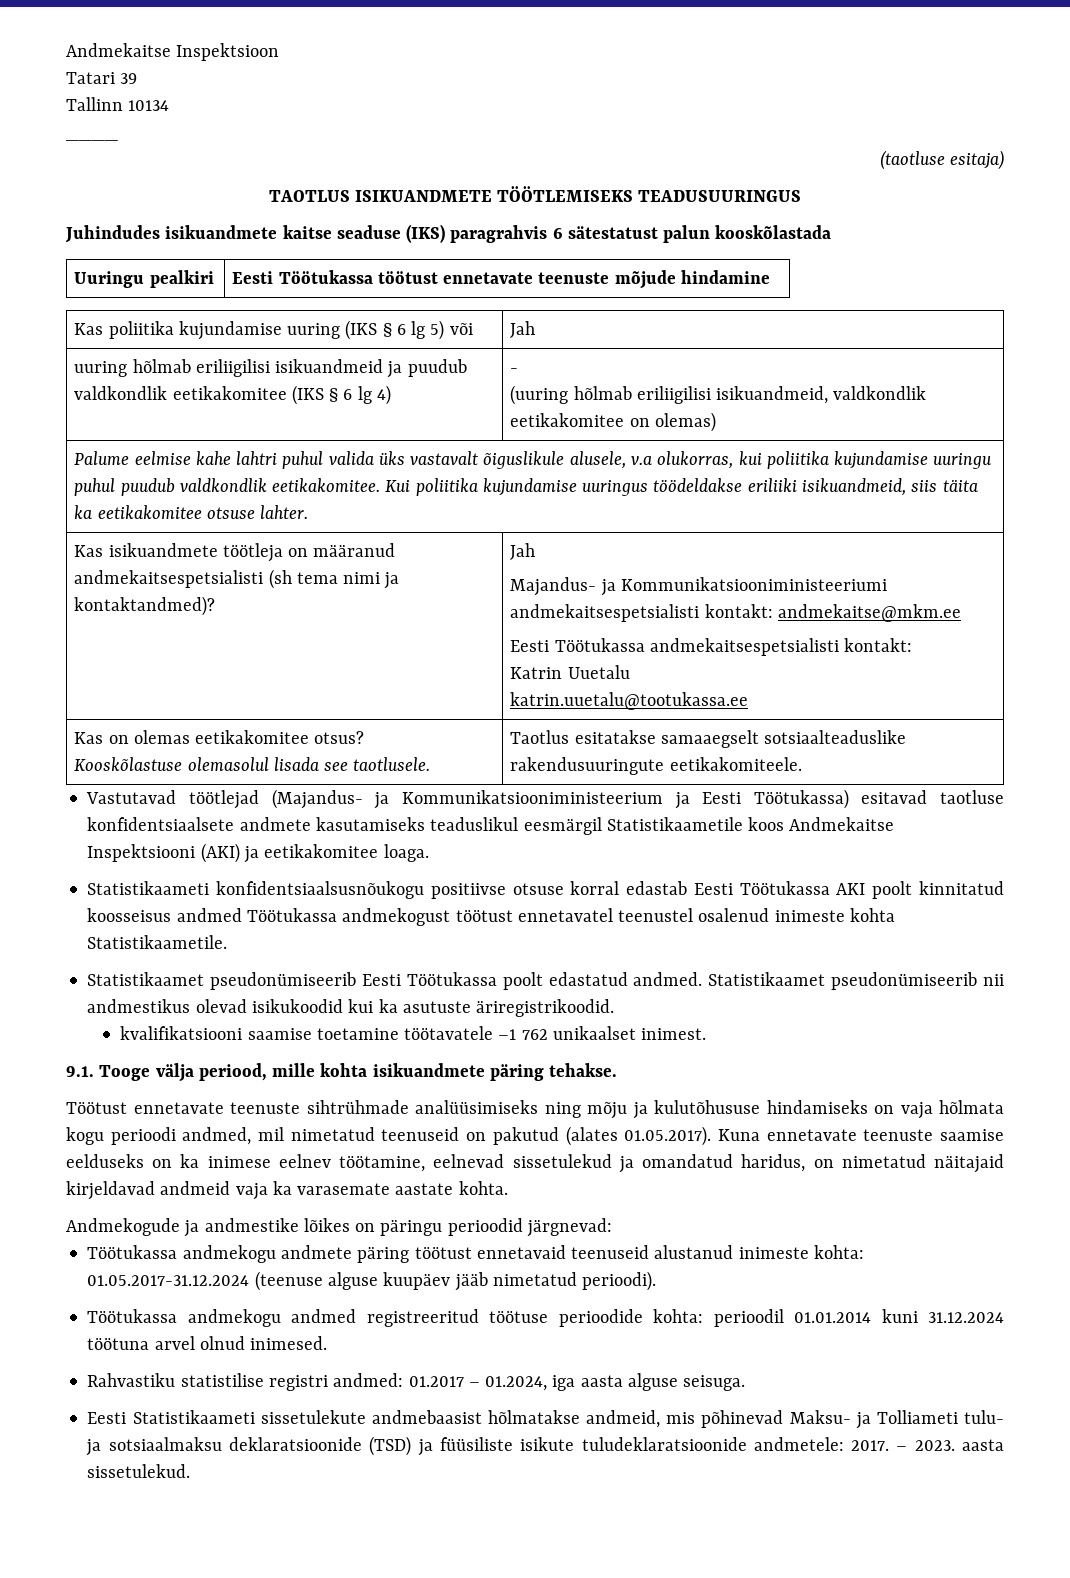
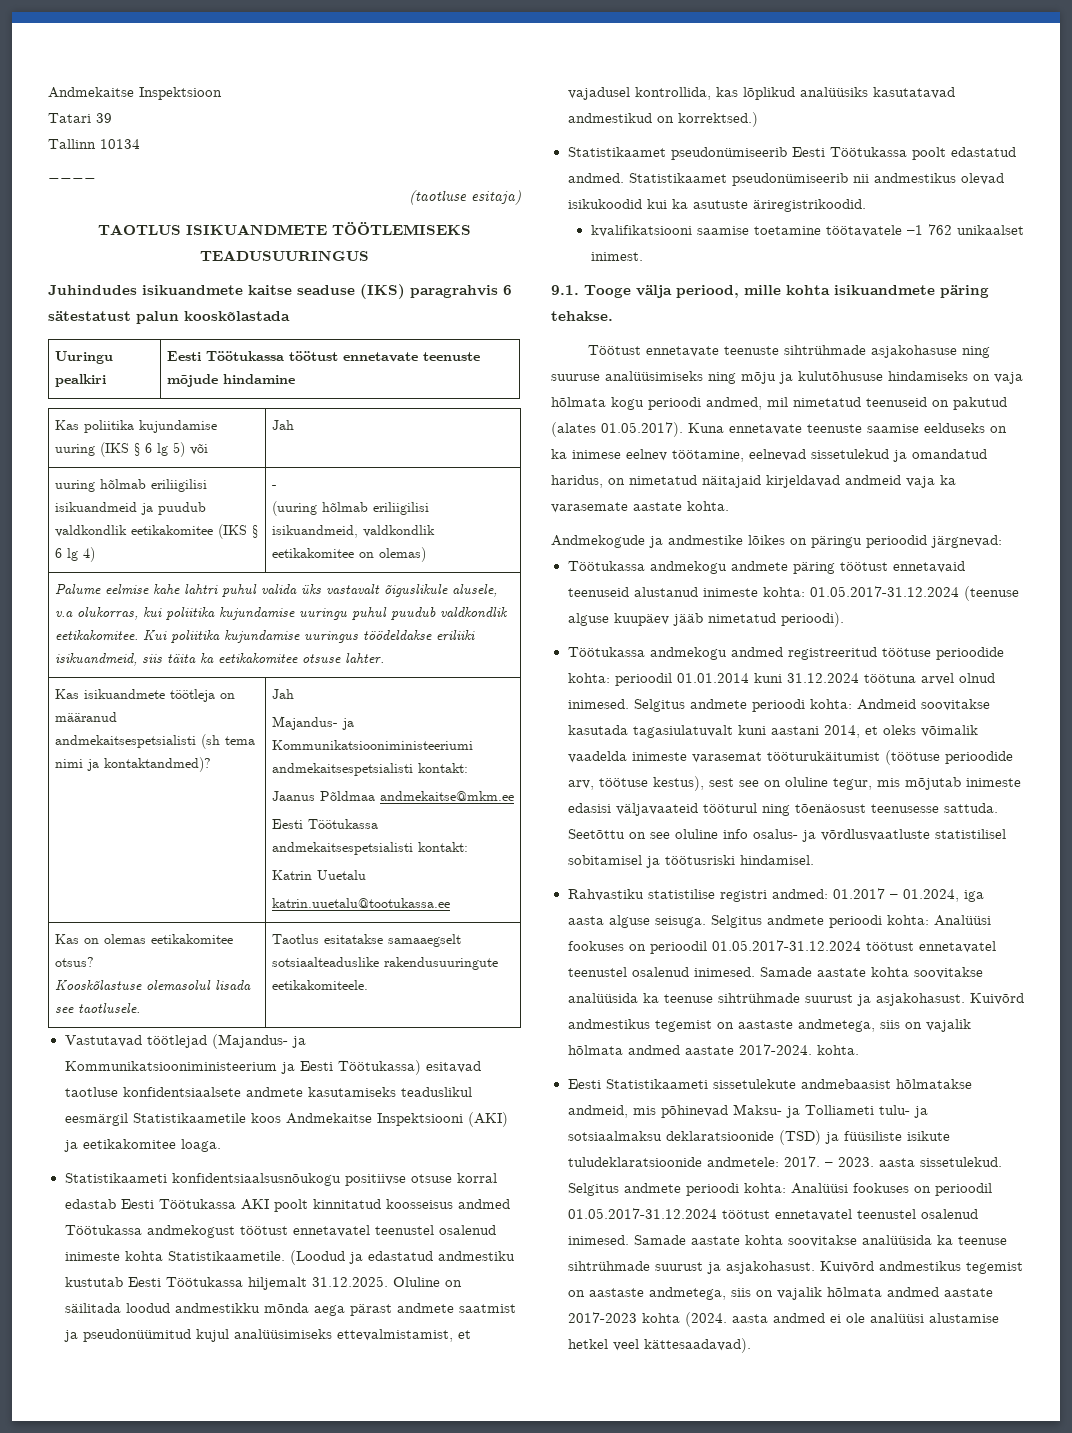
  Kas isikuandmete töötleja on määranud andmekaitsespetsialisti (sh tema nimi ja kontaktandmed)? | Jah
- Majandus- ja Kommunikatsiooniministeeriumi andmekaitsespetsialisti kontakt: andmekaitse@mkm.ee
+ Majandus- ja Kommunikatsiooniministeeriumi andmekaitsespetsialisti kontakt:
+ Jaanus Põldmaa andmekaitse@mkm.ee
+ (Loodud ja edastatud andmestiku kustutab Eesti Töötukassa hiljemalt 31.12.2025. Oluline on säilitada loodud andmestikku mõnda aega pärast andmete saatmist ja pseudonüümitud kujul analüüsimiseks ettevalmistamist, et vajadusel kontrollida, kas lõplikud analüüsiks kasutatavad andmestikud on korrektsed.)
- Töötust ennetavate teenuste sihtrühmade analüüsimiseks ning mõju ja kulutõhususe hindamiseks on vaja hõlmata kogu perioodi andmed, mil nimetatud teenuseid on pakutud (alates 01.05.2017). Kuna ennetavate teenuste saamise eelduseks on ka inimese eelnev töötamine, eelnevad sissetulekud ja omandatud haridus, on nimetatud näitajaid kirjeldavad andmeid vaja ka varasemate aastate kohta.
+ Töötust ennetavate teenuste sihtrühmade asjakohasuse ning suuruse analüüsimiseks ning mõju ja kulutõhususe hindamiseks on vaja hõlmata kogu perioodi andmed, mil nimetatud teenuseid on pakutud (alates 01.05.2017). Kuna ennetavate teenuste saamise eelduseks on ka inimese eelnev töötamine, eelnevad sissetulekud ja omandatud haridus, on nimetatud näitajaid kirjeldavad andmeid vaja ka varasemate aastate kohta.
+ Selgitus andmete perioodi kohta: Andmeid soovitakse kasutada tagasiulatuvalt kuni aastani 2014, et oleks võimalik vaadelda inimeste varasemat tööturukäitumist (töötuse perioodide arv, töötuse kestus), sest see on oluline tegur, mis mõjutab inimeste edasisi väljavaateid tööturul ning tõenäosust teenusesse sattuda. Seetõttu on see oluline info osalus- ja võrdlusvaatluste statistilisel sobitamisel ja töötusriski hindamisel.
+ Selgitus andmete perioodi kohta: Analüüsi fookuses on perioodil 01.05.2017-31.12.2024 töötust ennetavatel teenustel osalenud inimesed. Samade aastate kohta soovitakse analüüsida ka teenuse sihtrühmade suurust ja asjakohasust. Kuivõrd andmestikus tegemist on aastaste andmetega, siis on vajalik hõlmata andmed aastate 2017-2024. kohta.
+ Selgitus andmete perioodi kohta: Analüüsi fookuses on perioodil 01.05.2017-31.12.2024 töötust ennetavatel teenustel osalenud inimesed. Samade aastate kohta soovitakse analüüsida ka teenuse sihtrühmade suurust ja asjakohasust. Kuivõrd andmestikus tegemist on aastaste andmetega, siis on vajalik hõlmata andmed aastate 2017-2023 kohta (2024. aasta andmed ei ole analüüsi alustamise hetkel veel kättesaadavad).

